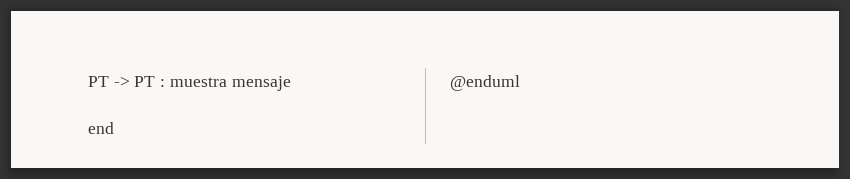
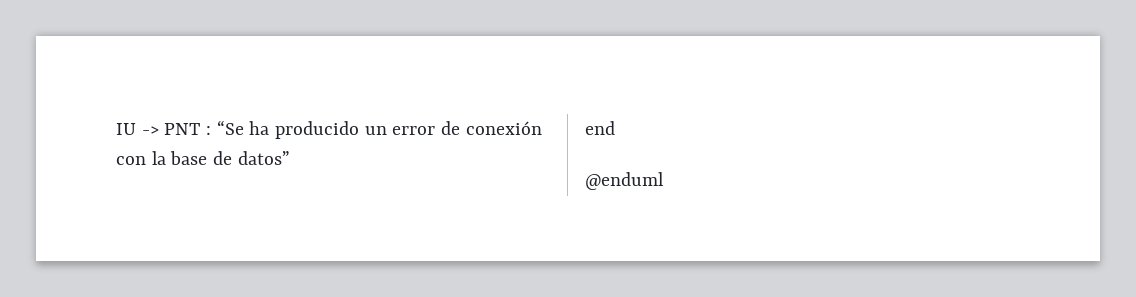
- PT -> PT : muestra mensaje
+ IU -> PNT : “Se ha producido un error de conexión con la base de datos”

